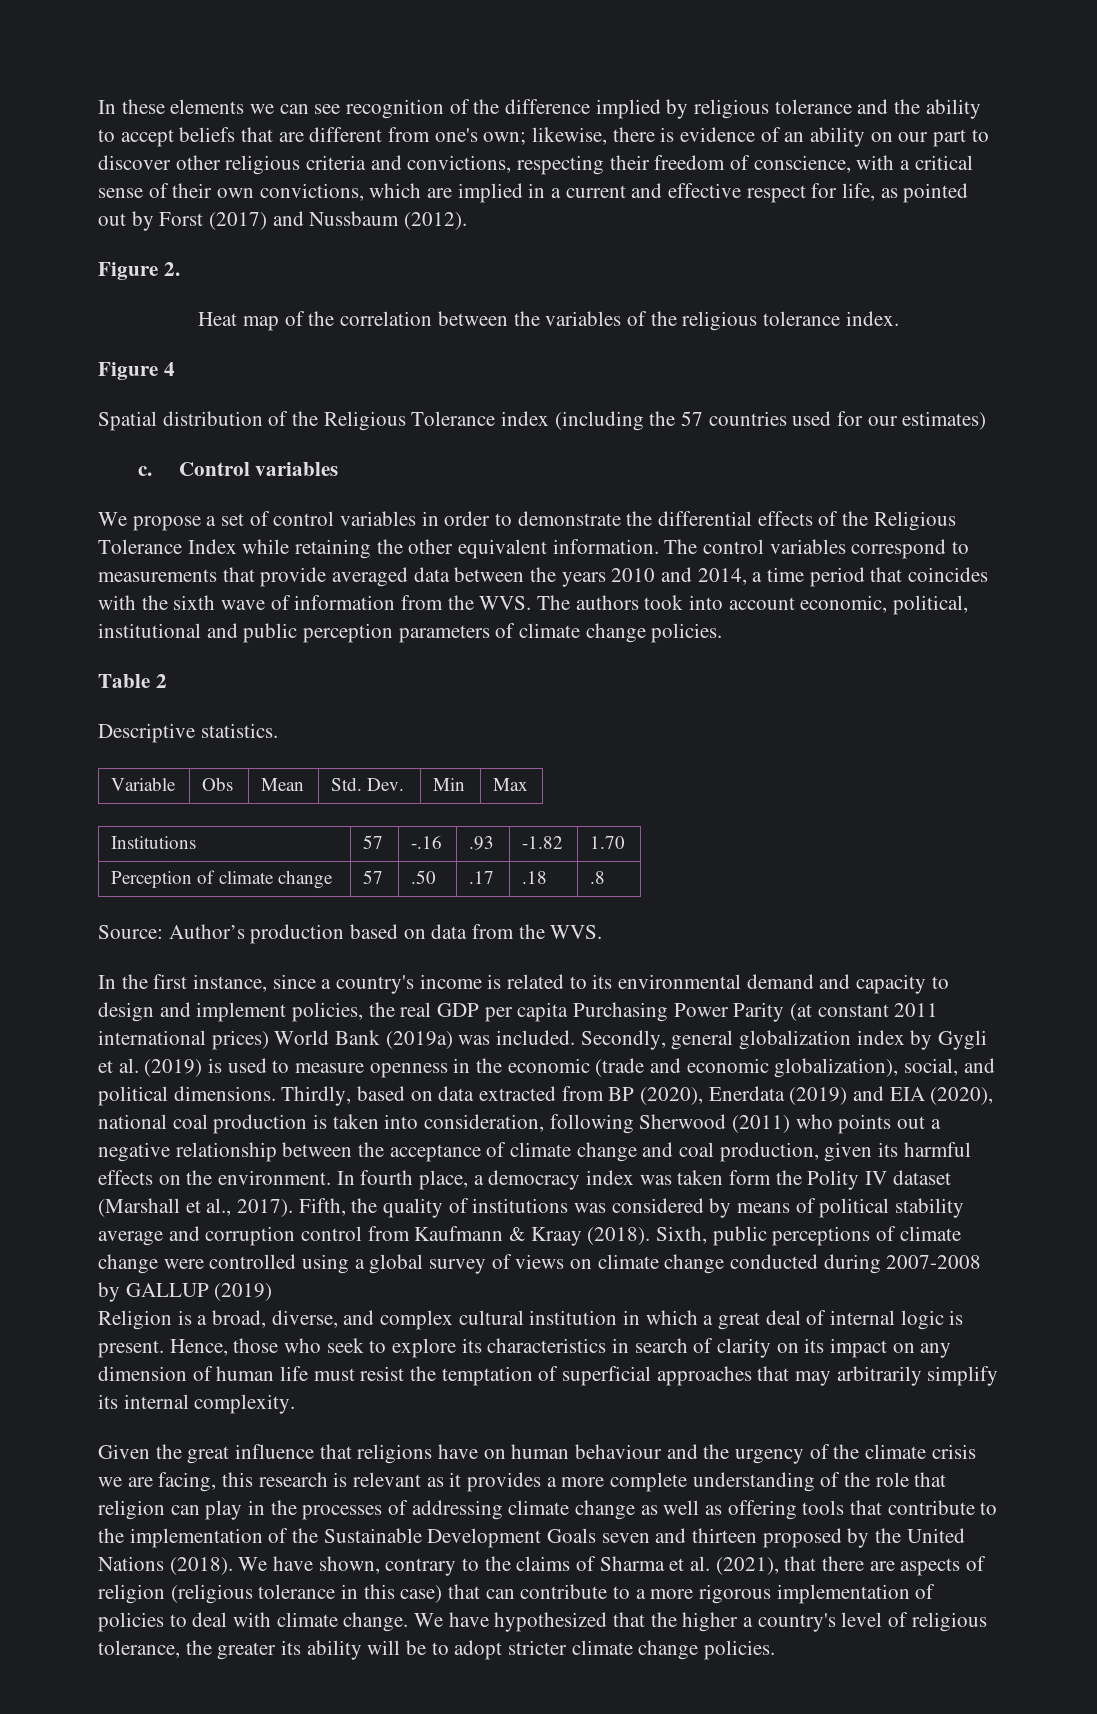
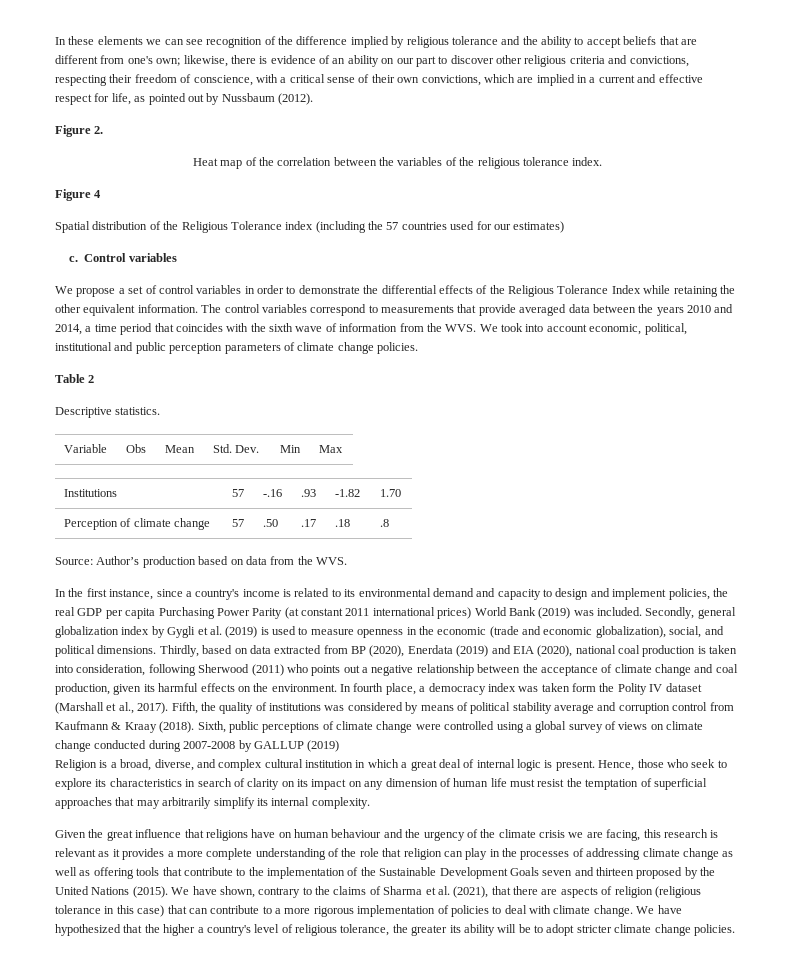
- likewise, there is evidence of an ability on our part to discover other religious criteria and convictions, respecting their freedom of conscience, with a critical sense of their own convictions, which are implied in a current and effective respect for life, as pointed out by Forst (2017) and Nussbaum (2012).
+ likewise, there is evidence of an ability on our part to discover other religious criteria and convictions, respecting their freedom of conscience, with a critical sense of their own convictions, which are implied in a current and effective respect for life, as pointed out by Nussbaum (2012).
- The control variables correspond to measurements that provide averaged data between the years 2010 and 2014, a time period that coincides with the sixth wave of information from the WVS. The authors took into account economic, political, institutional and public perception parameters of climate change policies.
+ The control variables correspond to measurements that provide averaged data between the years 2010 and 2014, a time period that coincides with the sixth wave of information from the WVS. We took into account economic, political, institutional and public perception parameters of climate change policies.
- In the first instance, since a country's income is related to its environmental demand and capacity to design and implement policies, the real GDP per capita Purchasing Power Parity (at constant 2011 international prices) World Bank (2019a) was included.
+ In the first instance, since a country's income is related to its environmental demand and capacity to design and implement policies, the real GDP per capita Purchasing Power Parity (at constant 2011 international prices) World Bank (2019) was included.
- Given the great influence that religions have on human behaviour and the urgency of the climate crisis we are facing, this research is relevant as it provides a more complete understanding of the role that religion can play in the processes of addressing climate change as well as offering tools that contribute to the implementation of the Sustainable Development Goals seven and thirteen proposed by the United Nations (2018).
+ Given the great influence that religions have on human behaviour and the urgency of the climate crisis we are facing, this research is relevant as it provides a more complete understanding of the role that religion can play in the processes of addressing climate change as well as offering tools that contribute to the implementation of the Sustainable Development Goals seven and thirteen proposed by the United Nations (2015).

